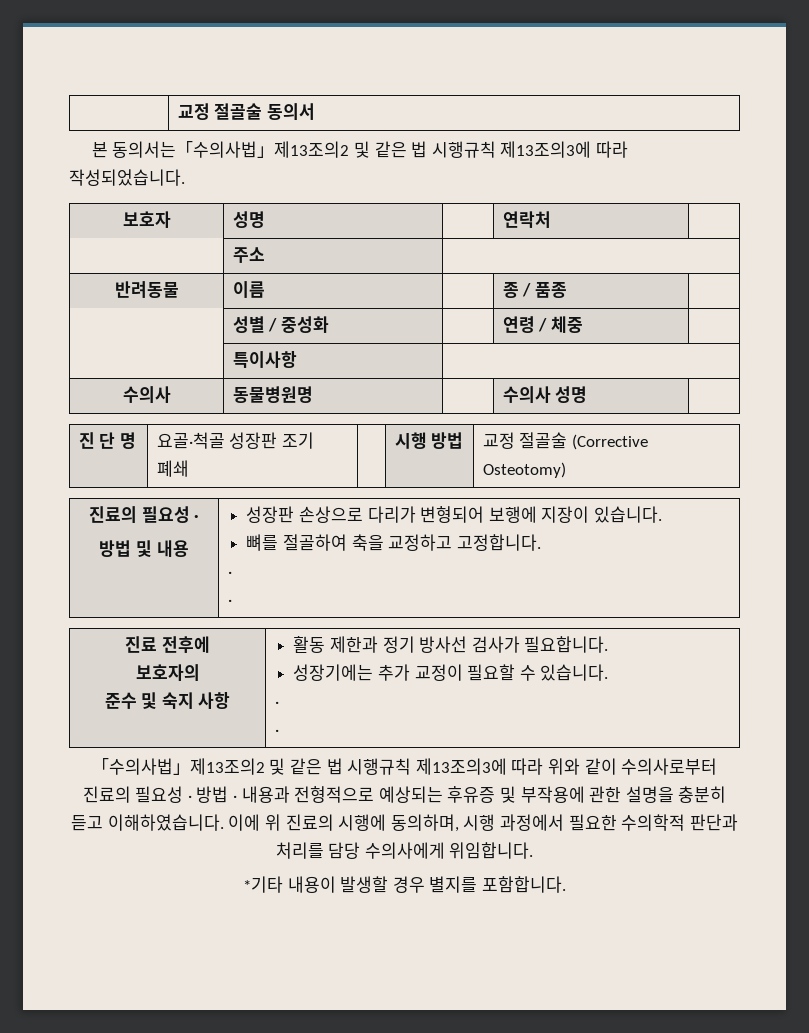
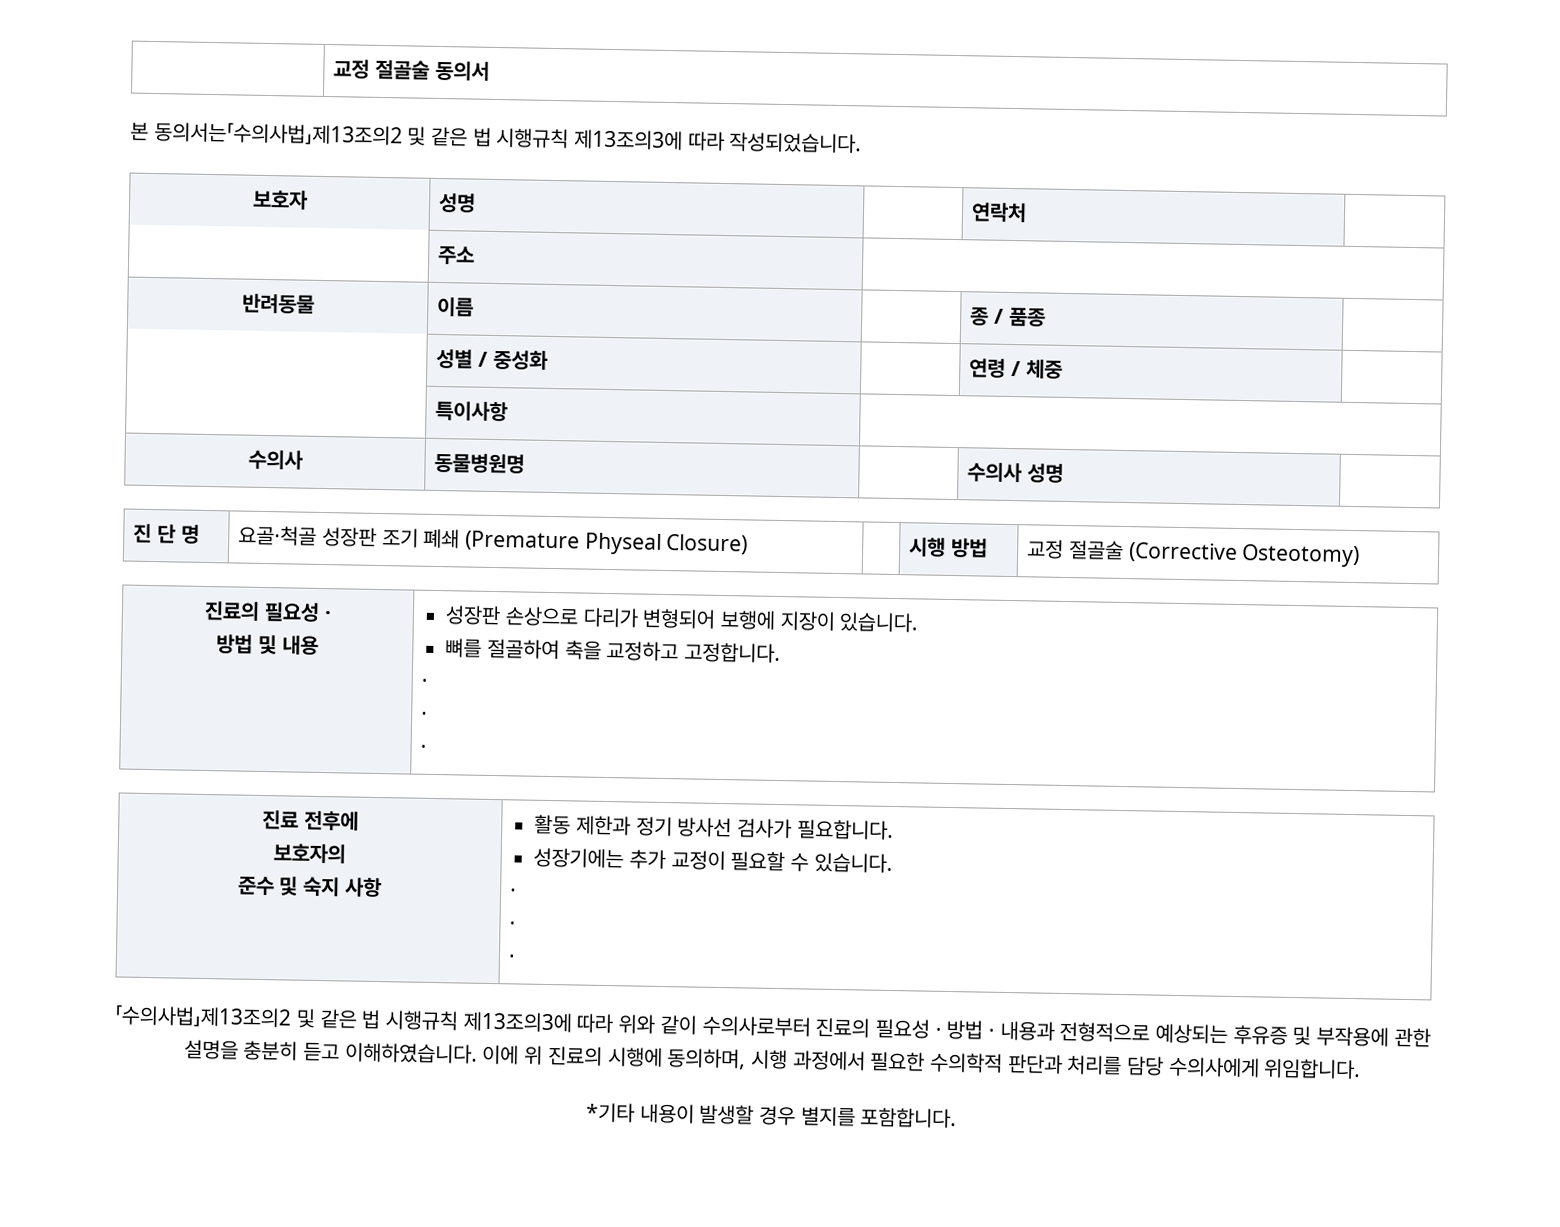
- 진 단 명 | 요골·척골 성장판 조기 폐쇄 | | 시행 방법 | 교정 절골술 (Corrective Osteotomy)
+ 진 단 명 | 요골·척골 성장판 조기 폐쇄 (Premature Physeal Closure) | | 시행 방법 | 교정 절골술 (Corrective Osteotomy)
  진료의 필요성 ·
  방법 및 내용 | 성장판 손상으로 다리가 변형되어 보행에 지장이 있습니다.
  뼈를 절골하여 축을 교정하고 고정합니다.
+ ·
  진료 전후에
  보호자의
  준수 및 숙지 사항 | 활동 제한과 정기 방사선 검사가 필요합니다.
  성장기에는 추가 교정이 필요할 수 있습니다.
+ ·

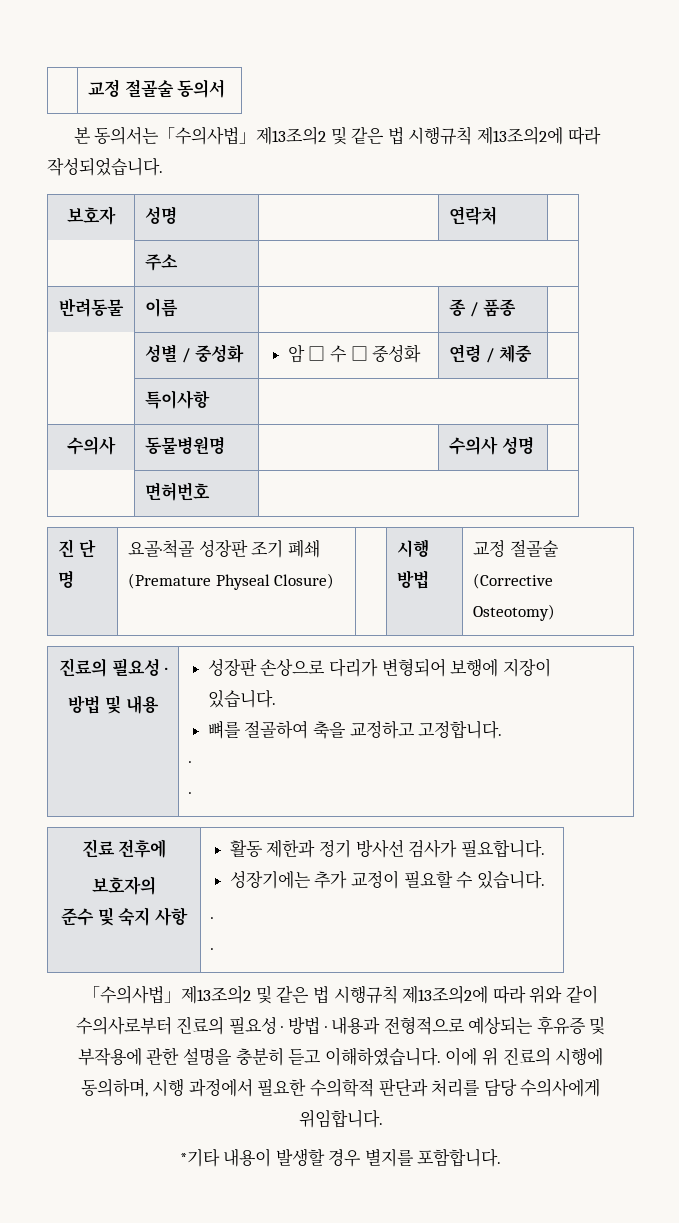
- 본 동의서는「수의사법」제13조의2 및 같은 법 시행규칙 제13조의3에 따라 작성되었습니다.
+ 본 동의서는「수의사법」제13조의2 및 같은 법 시행규칙 제13조의2에 따라 작성되었습니다.
- | 성별 / 중성화 | | 연령 / 체중 |
+ | 성별 / 중성화 | 암 □ 수 □ 중성화 | 연령 / 체중 |
+ | 면허번호 |
  진 단 명 | 요골·척골 성장판 조기 폐쇄 (Premature Physeal Closure) | | 시행 방법 | 교정 절골술 (Corrective Osteotomy)
  진료의 필요성 ·
  방법 및 내용 | 성장판 손상으로 다리가 변형되어 보행에 지장이 있습니다.
  뼈를 절골하여 축을 교정하고 고정합니다.
- ·
  진료 전후에
  보호자의
  준수 및 숙지 사항 | 활동 제한과 정기 방사선 검사가 필요합니다.
  성장기에는 추가 교정이 필요할 수 있습니다.
  ·
  ·
- ·
- 「수의사법」제13조의2 및 같은 법 시행규칙 제13조의3에 따라 위와 같이 수의사로부터 진료의 필요성 · 방법 · 내용과 전형적으로 예상되는 후유증 및 부작용에 관한 설명을 충분히 듣고 이해하였습니다.
+ 「수의사법」제13조의2 및 같은 법 시행규칙 제13조의2에 따라 위와 같이 수의사로부터 진료의 필요성 · 방법 · 내용과 전형적으로 예상되는 후유증 및 부작용에 관한 설명을 충분히 듣고 이해하였습니다.

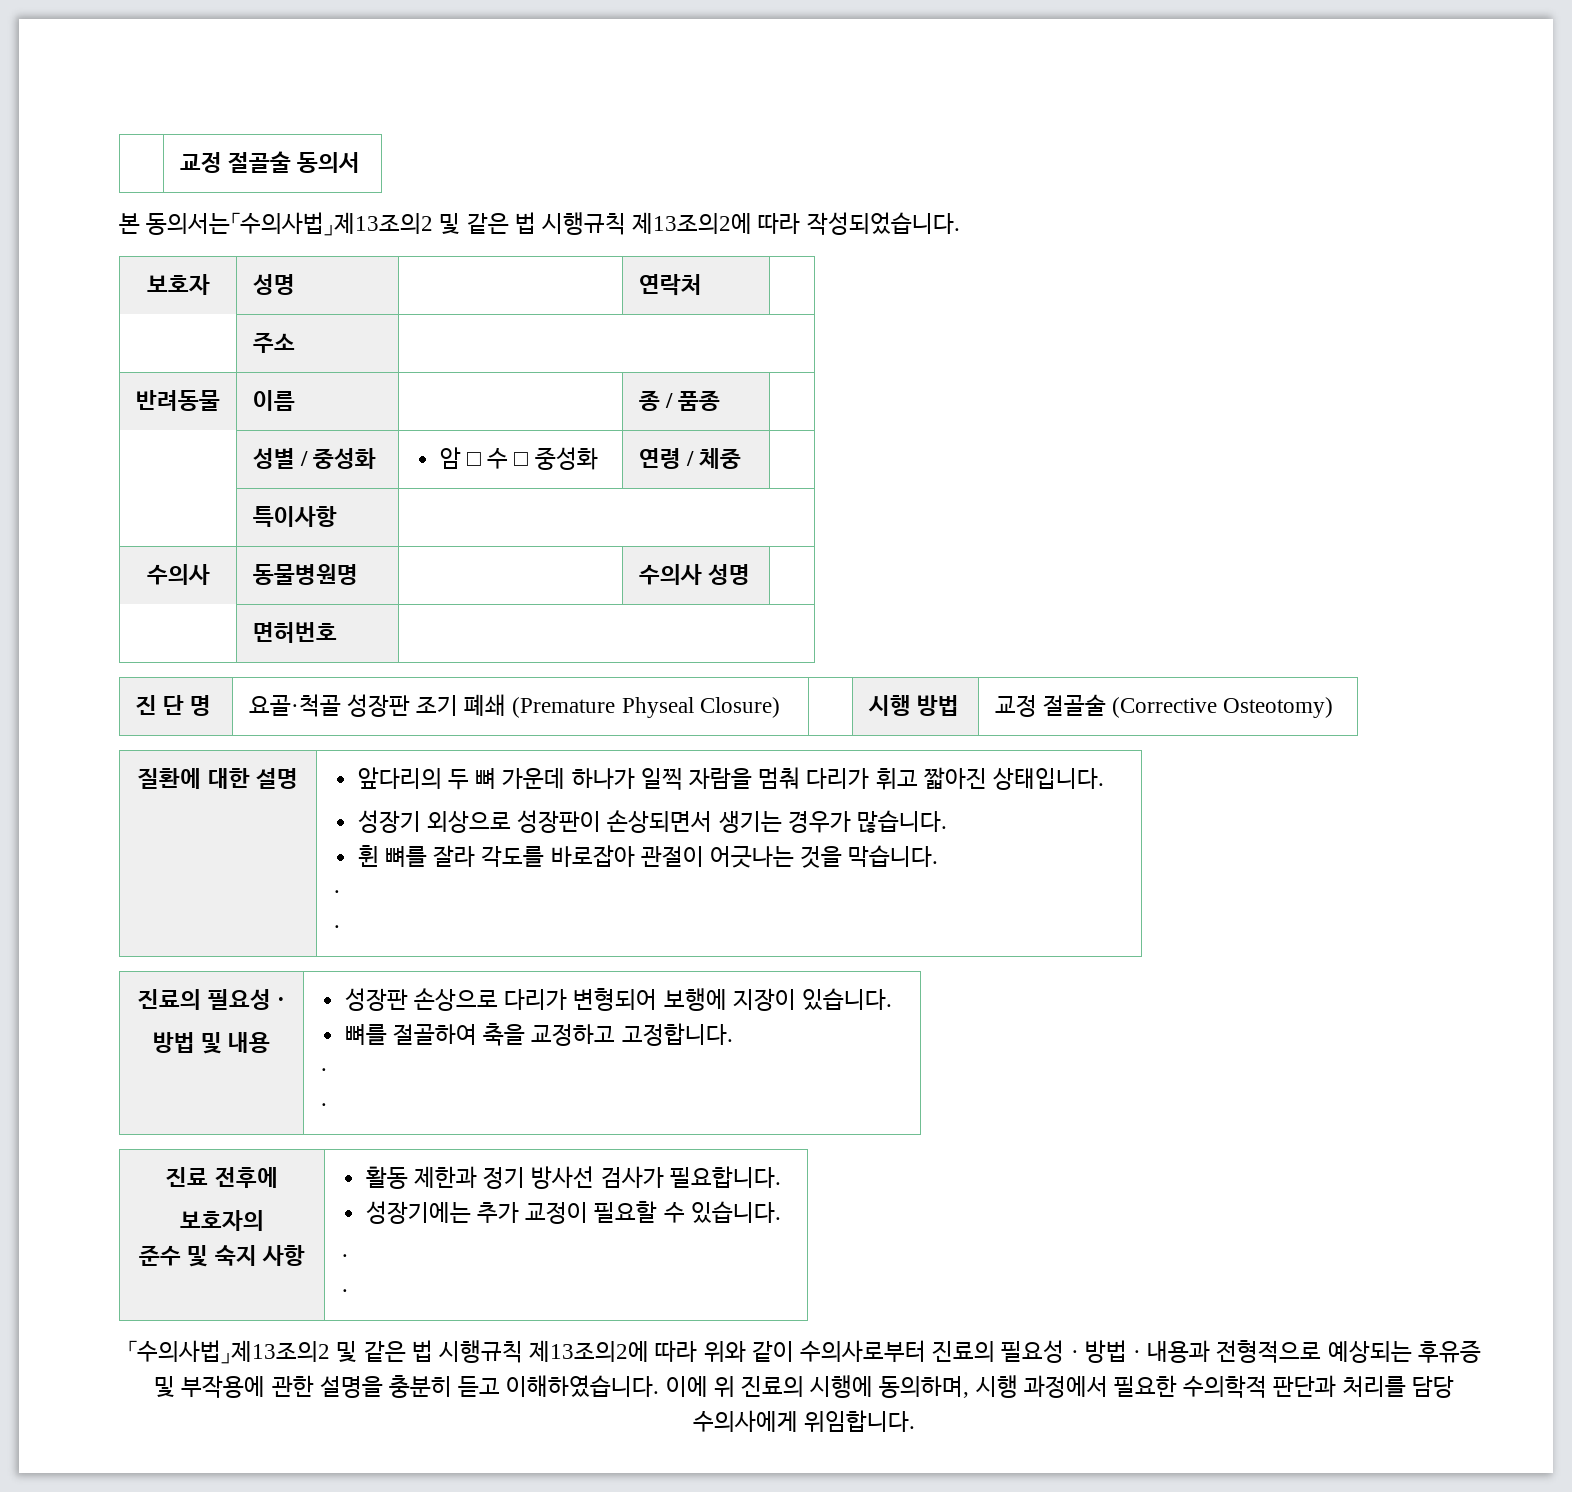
+ 질환에 대한 설명 | 앞다리의 두 뼈 가운데 하나가 일찍 자람을 멈춰 다리가 휘고 짧아진 상태입니다.
+ 성장기 외상으로 성장판이 손상되면서 생기는 경우가 많습니다.
+ 휜 뼈를 잘라 각도를 바로잡아 관절이 어긋나는 것을 막습니다.
+ ·
+ ·
- *기타 내용이 발생할 경우 별지를 포함합니다.

